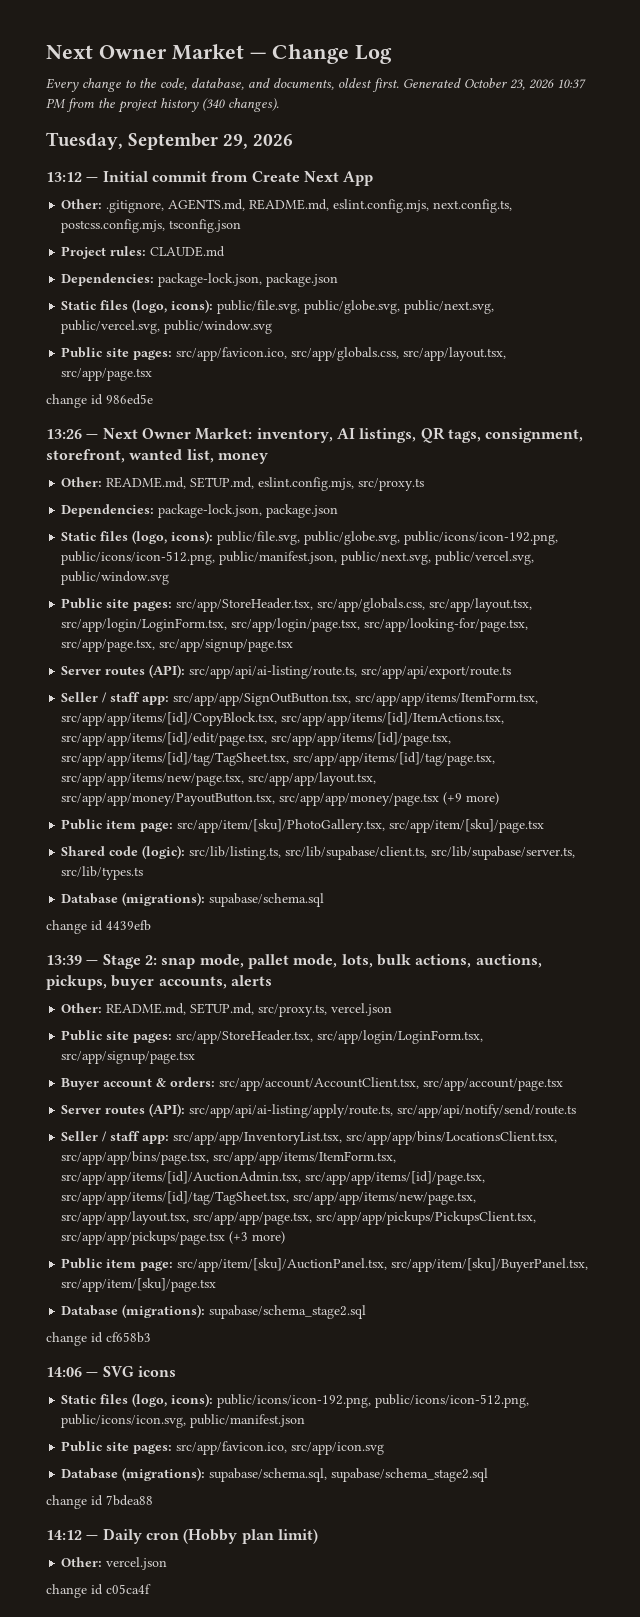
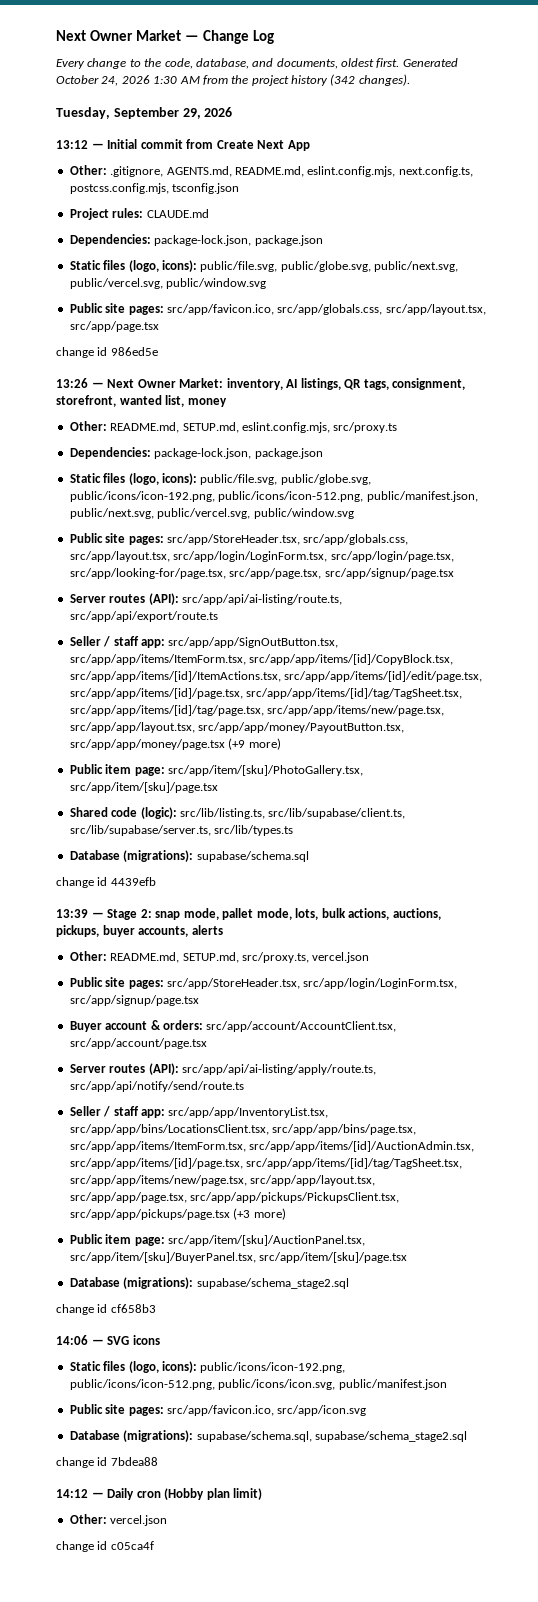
- Generated October 23, 2026 10:37 PM from the project history (340 changes).
+ Generated October 24, 2026 1:30 AM from the project history (342 changes).

